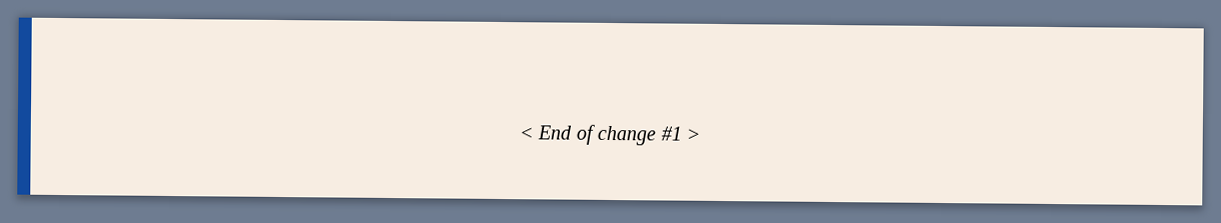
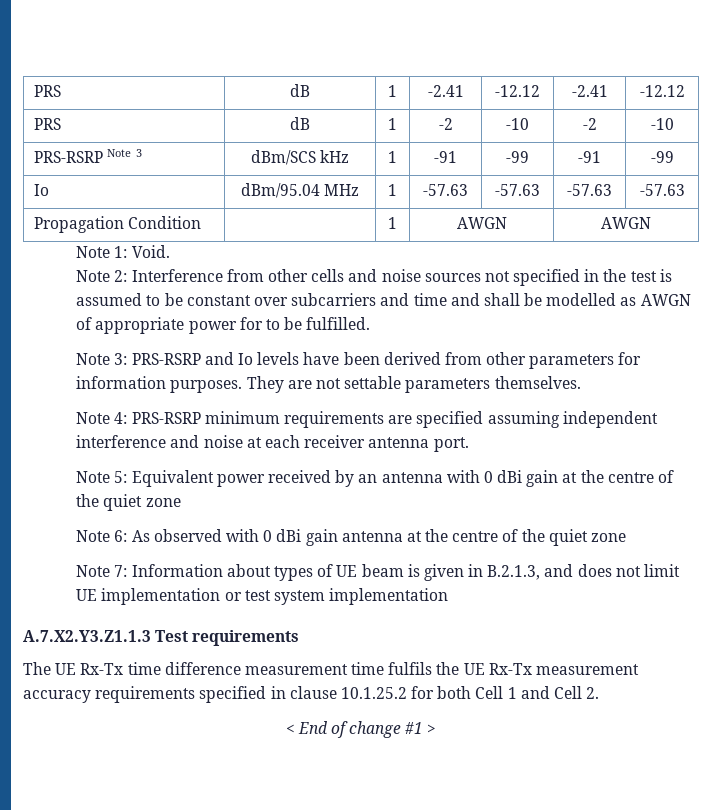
+ PRS | dB | 1 | -2.41 | -12.12 | -2.41 | -12.12
+ PRS | dB | 1 | -2 | -10 | -2 | -10
+ PRS-RSRP Note 3 | dBm/SCS kHz | 1 | -91 | -99 | -91 | -99
+ Io | dBm/95.04 MHz | 1 | -57.63 | -57.63 | -57.63 | -57.63
+ Propagation Condition | | 1 | AWGN | AWGN
+ Note 1: Void.
+ Note 2: Interference from other cells and noise sources not specified in the test is assumed to be constant over subcarriers and time and shall be modelled as AWGN of appropriate power for to be fulfilled.
+ Note 3: PRS-RSRP and Io levels have been derived from other parameters for information purposes. They are not settable parameters themselves.
+ Note 4: PRS-RSRP minimum requirements are specified assuming independent interference and noise at each receiver antenna port.
+ Note 5: Equivalent power received by an antenna with 0 dBi gain at the centre of the quiet zone
+ Note 6: As observed with 0 dBi gain antenna at the centre of the quiet zone
+ Note 7: Information about types of UE beam is given in B.2.1.3, and does not limit UE implementation or test system implementation
+ A.7.X2.Y3.Z1.1.3 Test requirements
+ The UE Rx-Tx time difference measurement time fulfils the UE Rx-Tx measurement accuracy requirements specified in clause 10.1.25.2 for both Cell 1 and Cell 2.

